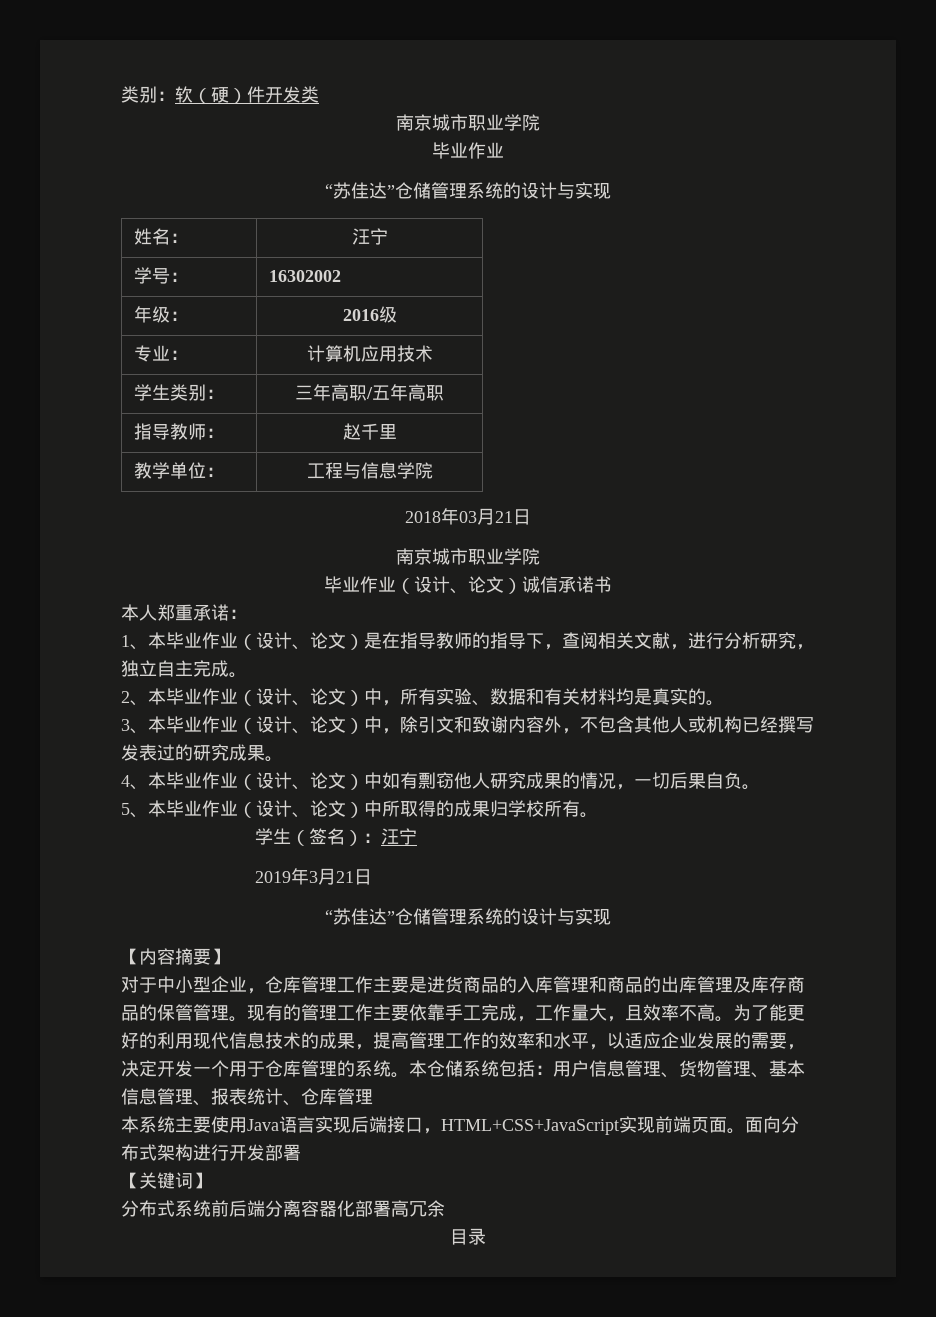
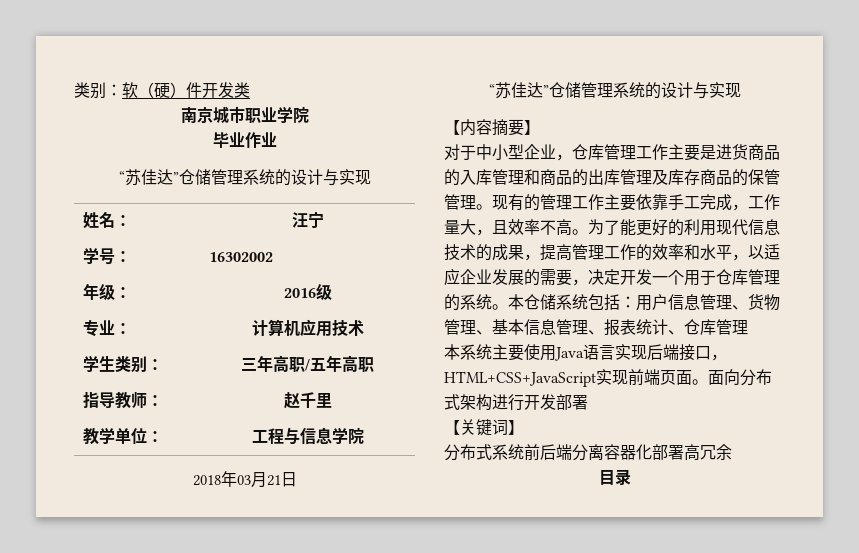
  2018年03月21日
- 南京城市职业学院
- 毕业作业（设计、论文）诚信承诺书
- 本人郑重承诺：
- 1、本毕业作业（设计、论文）是在指导教师的指导下，查阅相关文献，进行分析研究，独立自主完成。
- 2、本毕业作业（设计、论文）中，所有实验、数据和有关材料均是真实的。
- 3、本毕业作业（设计、论文）中，除引文和致谢内容外，不包含其他人或机构已经撰写发表过的研究成果。
- 4、本毕业作业（设计、论文）中如有剽窃他人研究成果的情况，一切后果自负。
- 5、本毕业作业（设计、论文）中所取得的成果归学校所有。
- 学生（签名）：汪宁
- 2019年3月21日

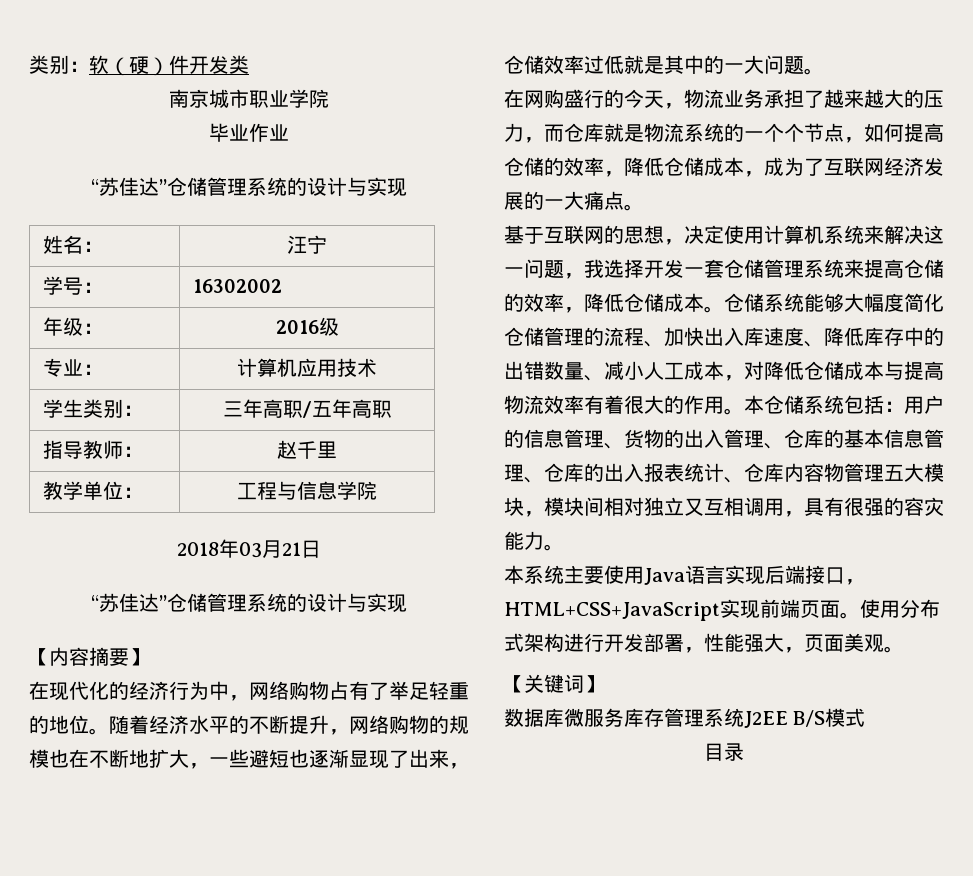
- 对于中小型企业，仓库管理工作主要是进货商品的入库管理和商品的出库管理及库存商品的保管管理。现有的管理工作主要依靠手工完成，工作量大，且效率不高。为了能更好的利用现代信息技术的成果，提高管理工作的效率和水平，以适应企业发展的需要，决定开发一个用于仓库管理的系统。
+ 在现代化的经济行为中，网络购物占有了举足轻重的地位。随着经济水平的不断提升，网络购物的规模也在不断地扩大，一些避短也逐渐显现了出来，仓储效率过低就是其中的一大问题。
+ 在网购盛行的今天，物流业务承担了越来越大的压力，而仓库就是物流系统的一个个节点，如何提高仓储的效率，降低仓储成本，成为了互联网经济发展的一大痛点。
+ 基于互联网的思想，决定使用计算机系统来解决这一问题，我选择开发一套仓储管理系统来提高仓储的效率，降低仓储成本。仓储系统能够大幅度简化仓储管理的流程、加快出入库速度、降低库存中的出错数量、减小人工成本，对降低仓储成本与提高物流效率有着很大的作用。
- 本仓储系统包括：用户信息管理、货物管理、基本信息管理、报表统计、仓库管理
+ 本仓储系统包括：用户的信息管理、货物的出入管理、仓库的基本信息管理、仓库的出入报表统计、仓库内容物管理五大模块，模块间相对独立又互相调用，具有很强的容灾能力。
- 面向分布式架构进行开发部署
+ 使用分布式架构进行开发部署，性能强大，页面美观。
  【关键词】
- 分布式系统前后端分离容器化部署高冗余
+ 数据库微服务库存管理系统J2EE B/S模式

